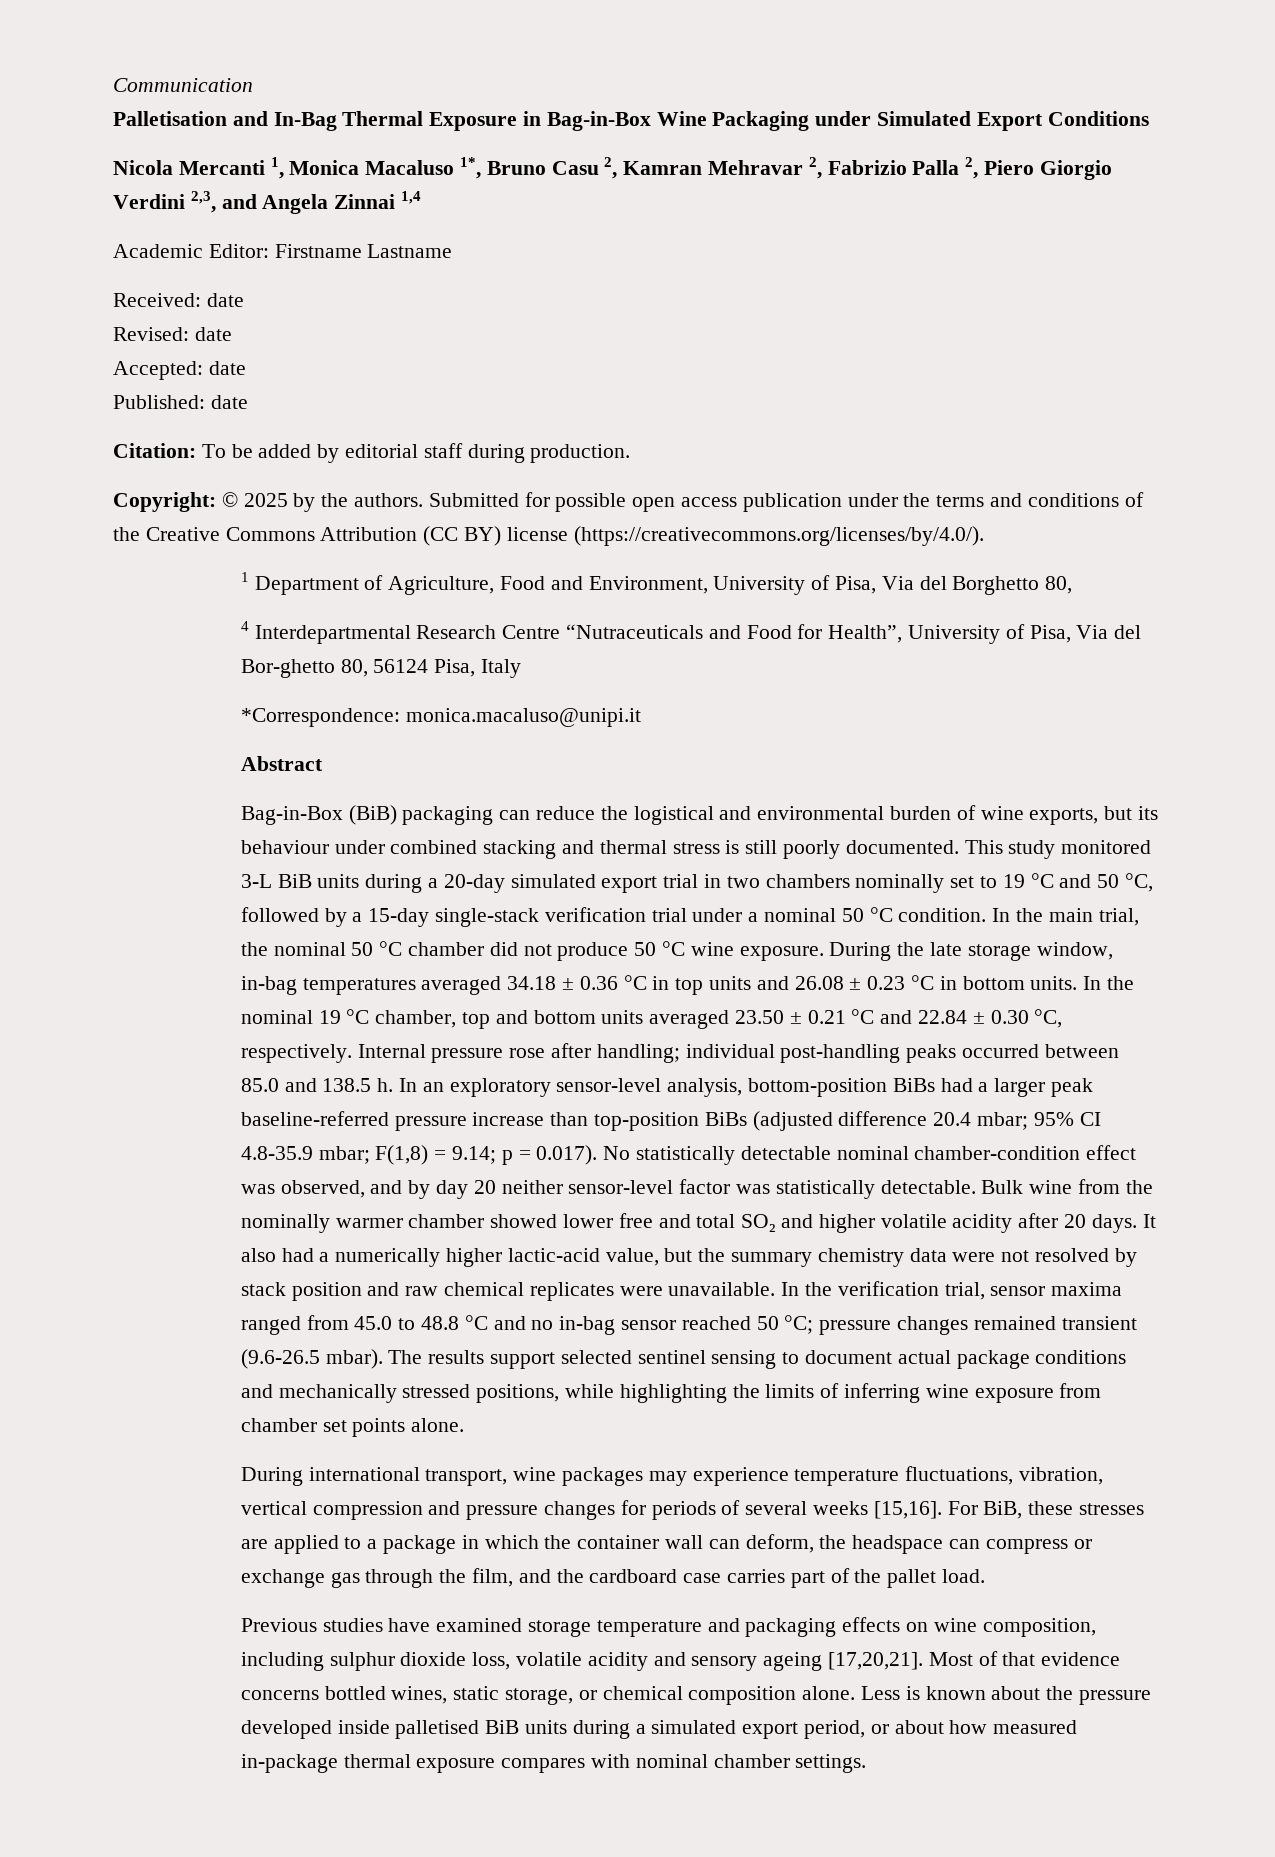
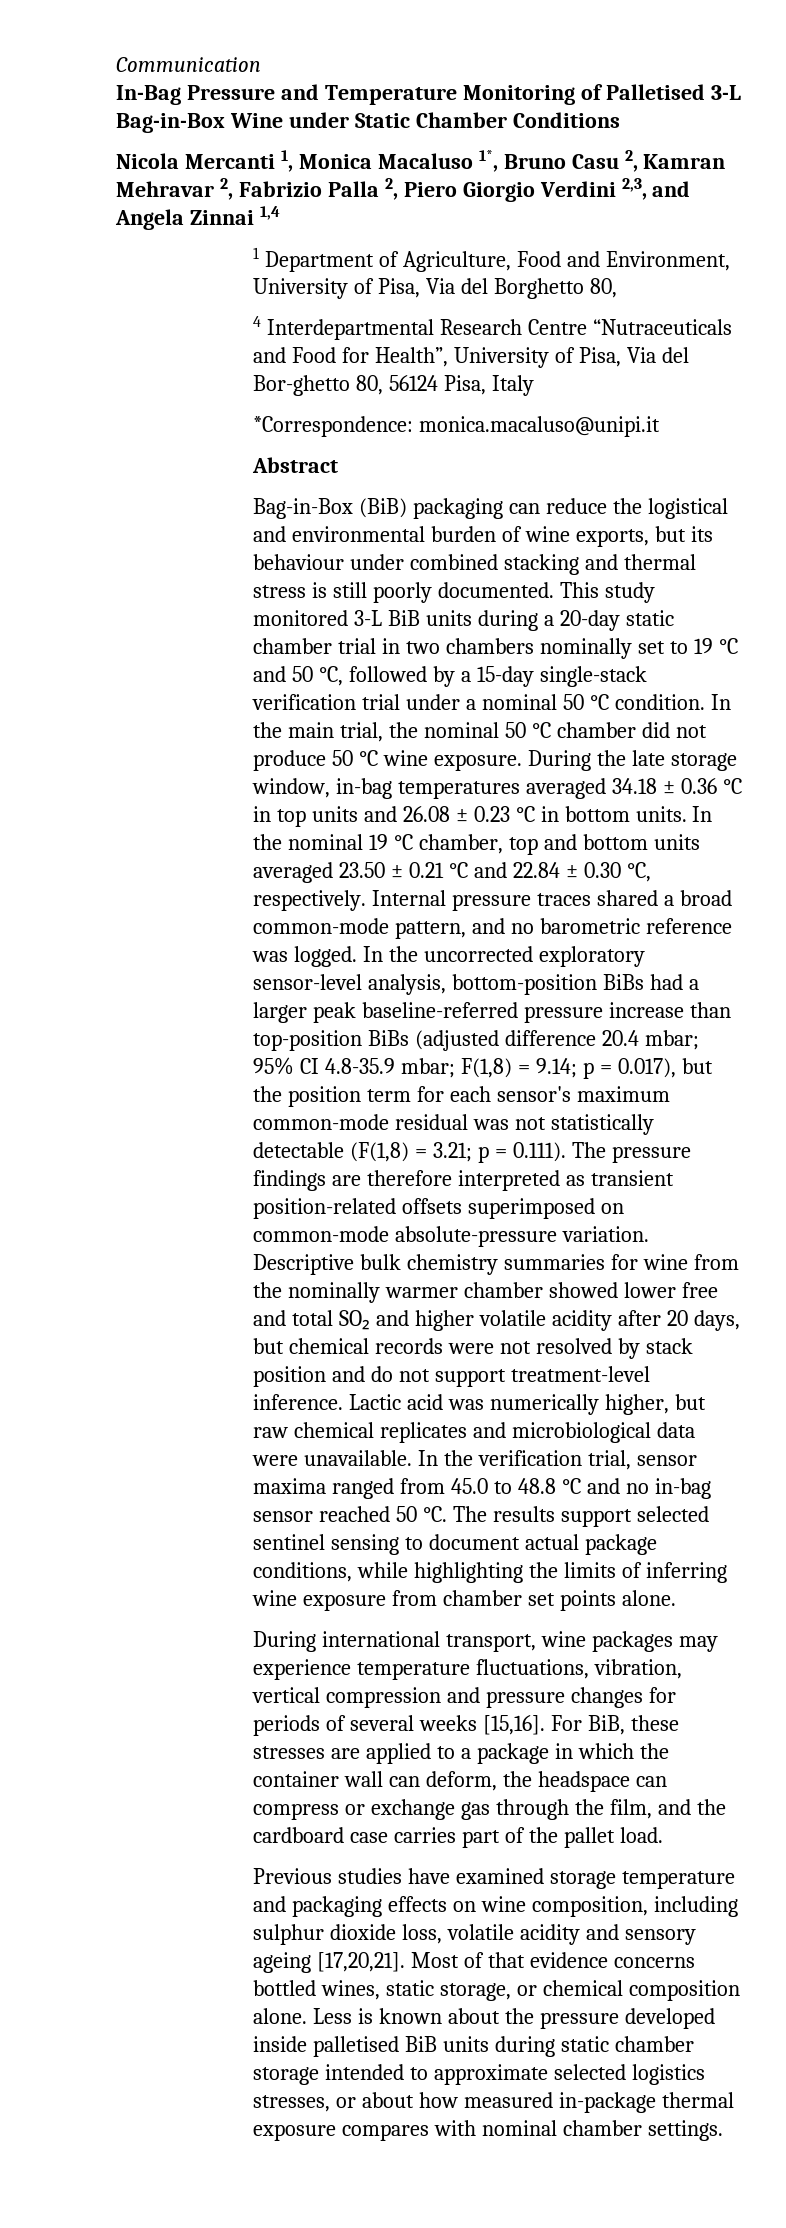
- Palletisation and In-Bag Thermal Exposure in Bag-in-Box Wine Packaging under Simulated Export Conditions
+ In-Bag Pressure and Temperature Monitoring of Palletised 3-L Bag-in-Box Wine under Static Chamber Conditions
- Academic Editor: Firstname Lastname
- Received: date
- Revised: date
- Accepted: date
- Published: date
- Citation: To be added by editorial staff during production.
- Copyright: © 2025 by the authors. Submitted for possible open access publication under the terms and conditions of the Creative Commons Attribution (CC BY) license (https://creativecommons.org/licenses/by/4.0/).
- This study monitored 3-L BiB units during a 20-day simulated export trial in two chambers nominally set to 19 °C and 50 °C, followed by a 15-day single-stack verification trial under a nominal 50 °C condition.
+ This study monitored 3-L BiB units during a 20-day static chamber trial in two chambers nominally set to 19 °C and 50 °C, followed by a 15-day single-stack verification trial under a nominal 50 °C condition.
- Internal pressure rose after handling; individual post-handling peaks occurred between 85.0 and 138.5 h. In an exploratory sensor-level analysis, bottom-position BiBs had a larger peak baseline-referred pressure increase than top-position BiBs (adjusted difference 20.4 mbar; 95% CI 4.8-35.9 mbar; F(1,8) = 9.14; p = 0.017). No statistically detectable nominal chamber-condition effect was observed, and by day 20 neither sensor-level factor was statistically detectable. Bulk wine from the nominally warmer chamber showed lower free and total SO₂ and higher volatile acidity after 20 days. It also had a numerically higher lactic-acid value, but the summary chemistry data were not resolved by stack position and raw chemical replicates were unavailable.
+ Internal pressure traces shared a broad common-mode pattern, and no barometric reference was logged. In the uncorrected exploratory sensor-level analysis, bottom-position BiBs had a larger peak baseline-referred pressure increase than top-position BiBs (adjusted difference 20.4 mbar; 95% CI 4.8-35.9 mbar; F(1,8) = 9.14; p = 0.017), but the position term for each sensor's maximum common-mode residual was not statistically detectable (F(1,8) = 3.21; p = 0.111). The pressure findings are therefore interpreted as transient position-related offsets superimposed on common-mode absolute-pressure variation. Descriptive bulk chemistry summaries for wine from the nominally warmer chamber showed lower free and total SO₂ and higher volatile acidity after 20 days, but chemical records were not resolved by stack position and do not support treatment-level inference. Lactic acid was numerically higher, but raw chemical replicates and microbiological data were unavailable.
- In the verification trial, sensor maxima ranged from 45.0 to 48.8 °C and no in-bag sensor reached 50 °C; pressure changes remained transient (9.6-26.5 mbar).
+ In the verification trial, sensor maxima ranged from 45.0 to 48.8 °C and no in-bag sensor reached 50 °C.
- The results support selected sentinel sensing to document actual package conditions and mechanically stressed positions, while highlighting the limits of inferring wine exposure from chamber set points alone.
+ The results support selected sentinel sensing to document actual package conditions, while highlighting the limits of inferring wine exposure from chamber set points alone.
- Less is known about the pressure developed inside palletised BiB units during a simulated export period, or about how measured in-package thermal exposure compares with nominal chamber settings.
+ Less is known about the pressure developed inside palletised BiB units during static chamber storage intended to approximate selected logistics stresses, or about how measured in-package thermal exposure compares with nominal chamber settings.

